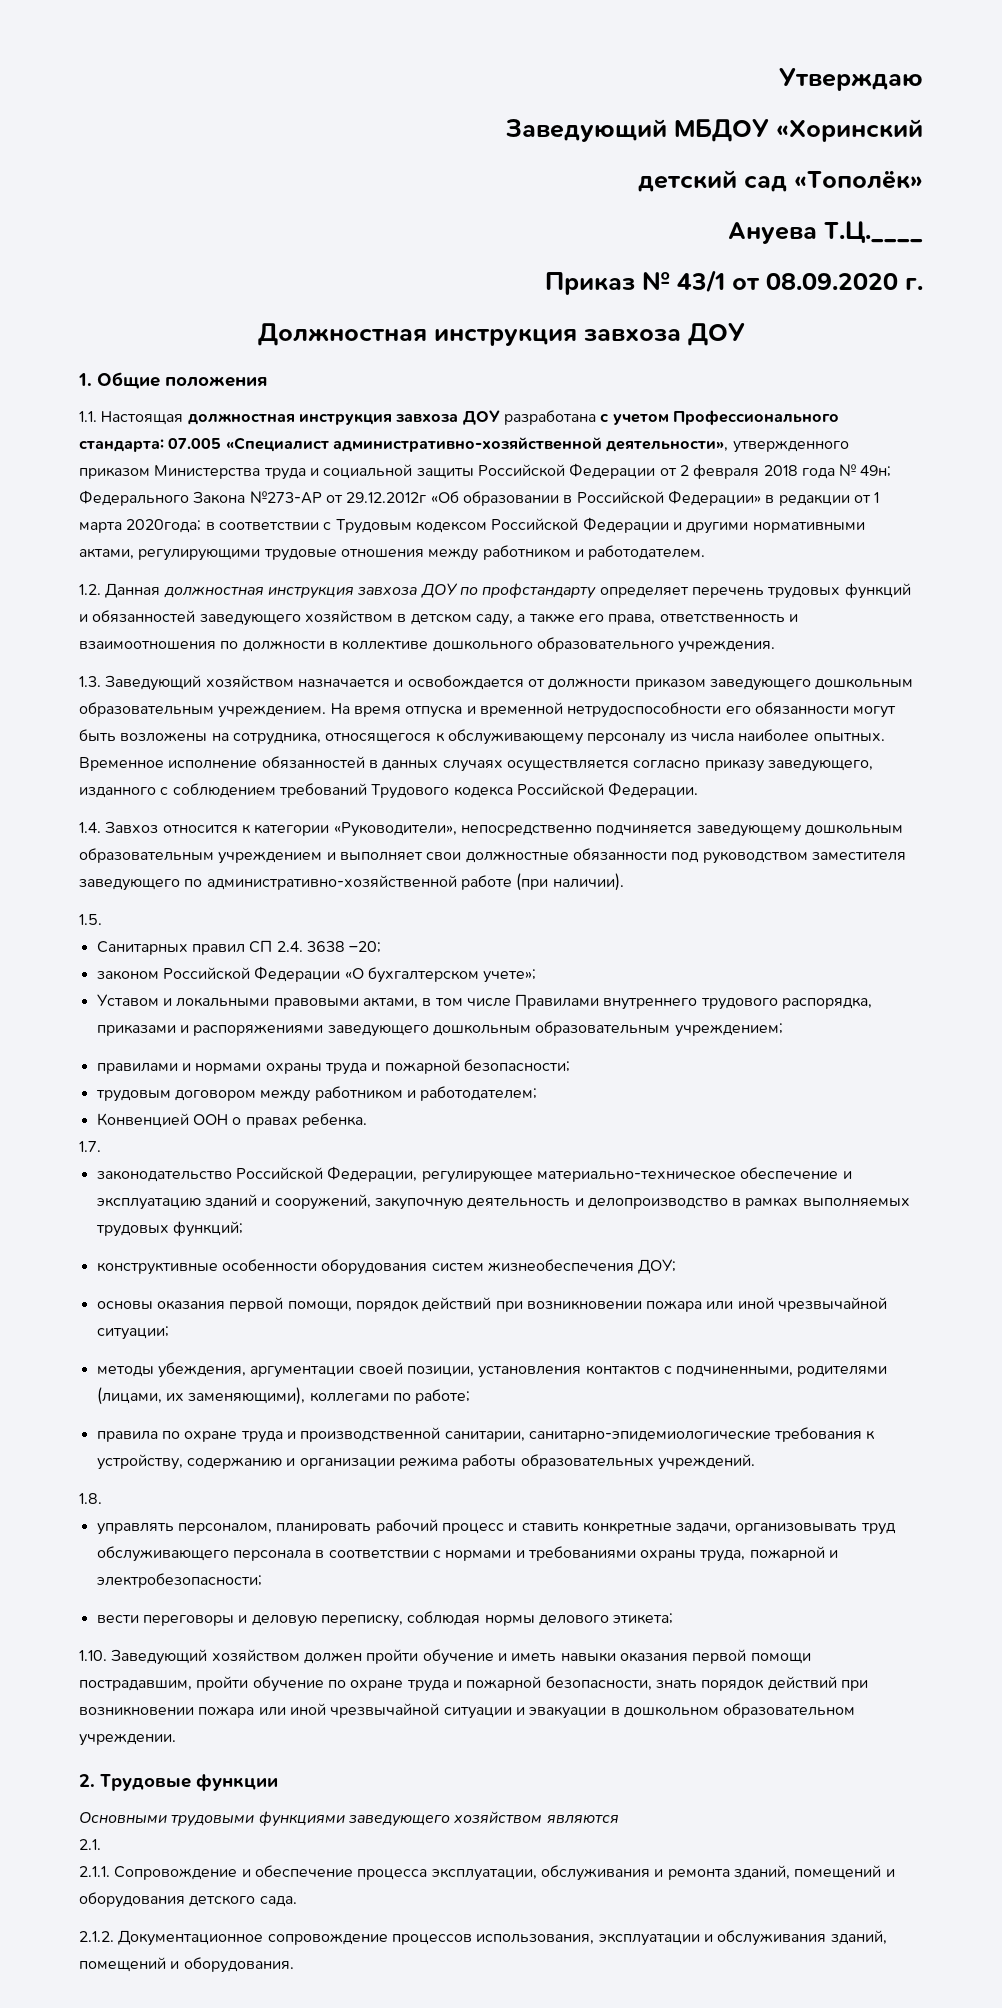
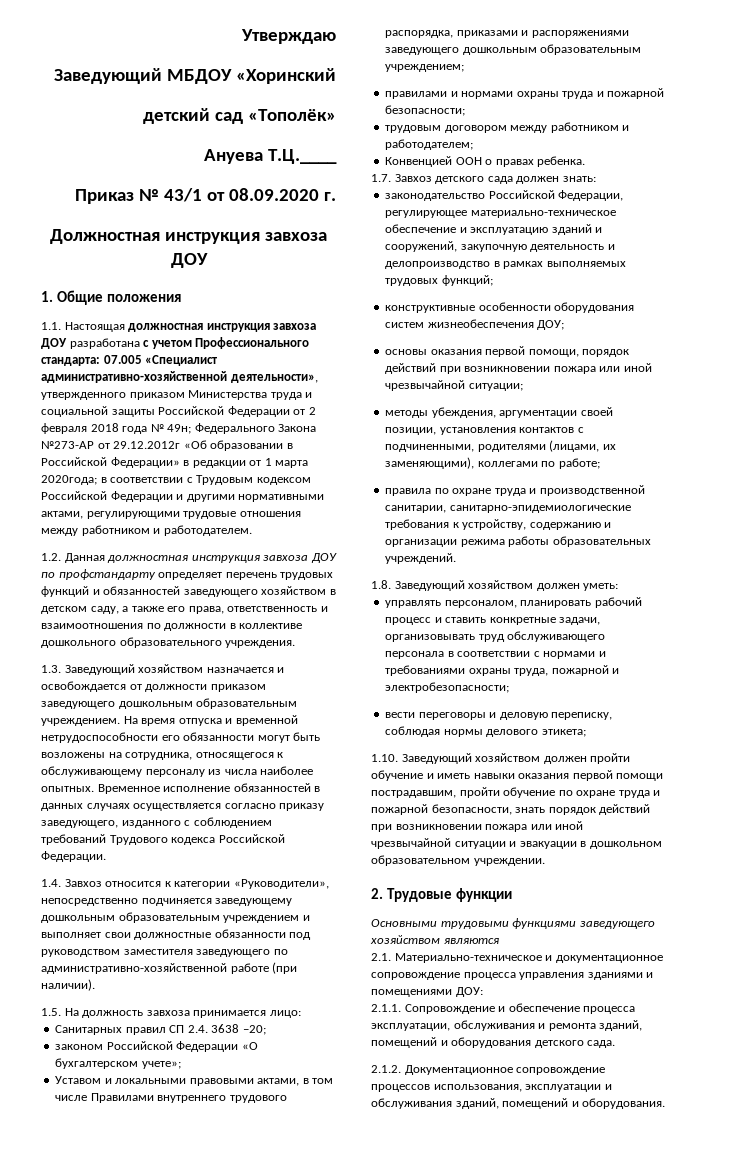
- 1.5.
+ 1.5. На должность завхоза принимается лицо:
- 1.7.
+ 1.7. Завхоз детского сада должен знать:
- 1.8.
+ 1.8. Заведующий хозяйством должен уметь:
- 2.1.
+ 2.1. Материально-техническое и документационное сопровождение процесса управления зданиями и помещениями ДОУ:

